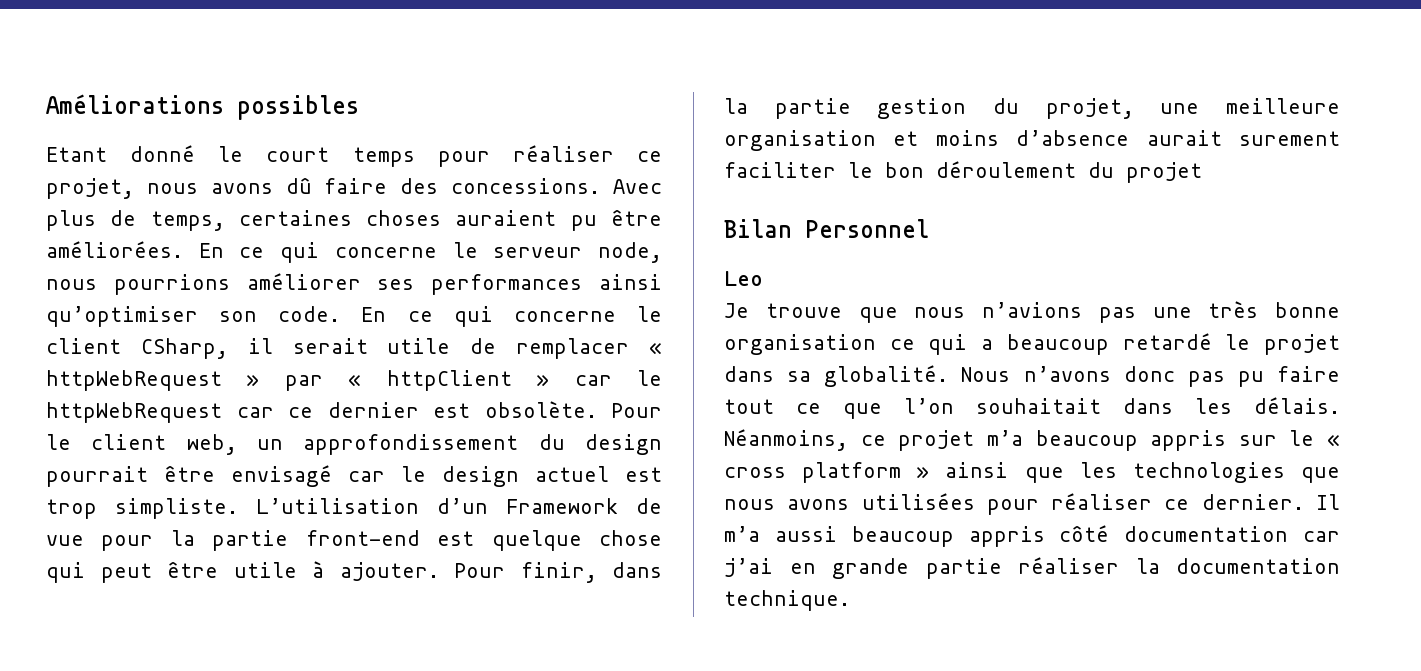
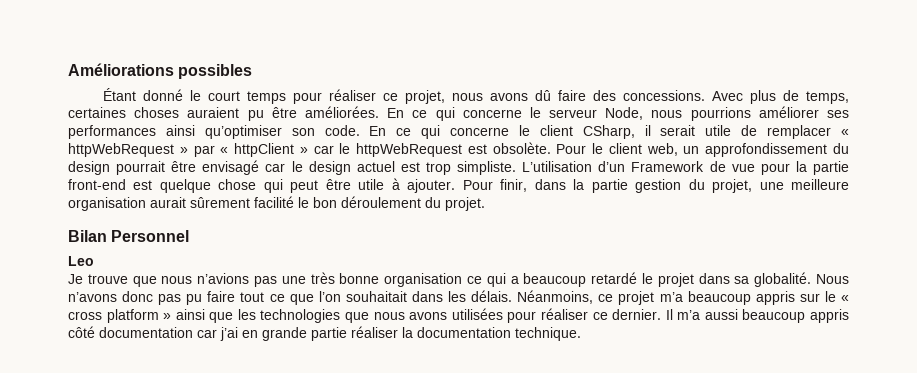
- Etant donné le court temps pour réaliser ce projet, nous avons dû faire des concessions.
+ Étant donné le court temps pour réaliser ce projet, nous avons dû faire des concessions.
- En ce qui concerne le serveur node, nous pourrions améliorer ses performances ainsi qu’optimiser son code.
+ En ce qui concerne le serveur Node, nous pourrions améliorer ses performances ainsi qu’optimiser son code.
- En ce qui concerne le client CSharp, il serait utile de remplacer « httpWebRequest » par « httpClient » car le httpWebRequest car ce dernier est obsolète.
+ En ce qui concerne le client CSharp, il serait utile de remplacer « httpWebRequest » par « httpClient » car le httpWebRequest est obsolète.
- Pour finir, dans la partie gestion du projet, une meilleure organisation et moins d’absence aurait surement faciliter le bon déroulement du projet
+ Pour finir, dans la partie gestion du projet, une meilleure organisation aurait sûrement facilité le bon déroulement du projet.

